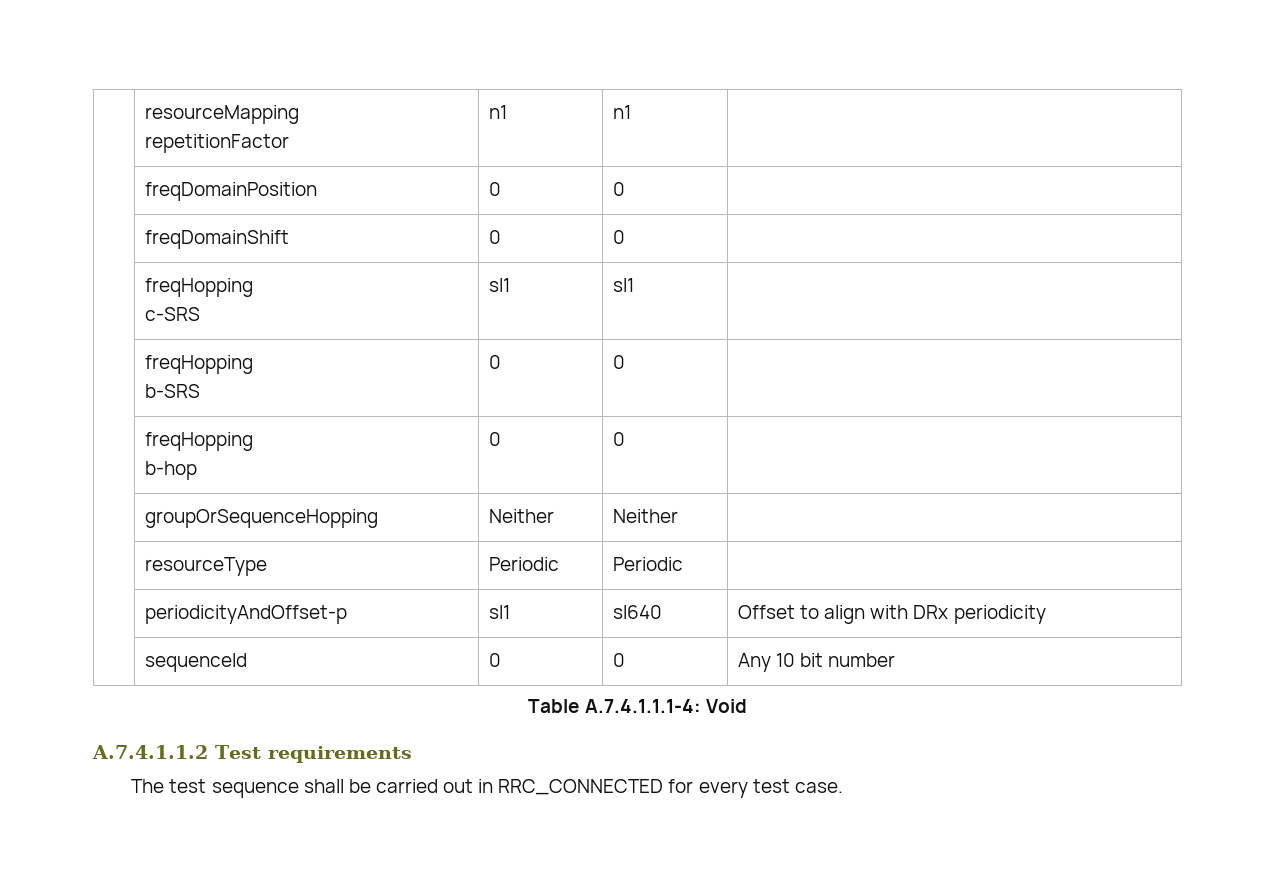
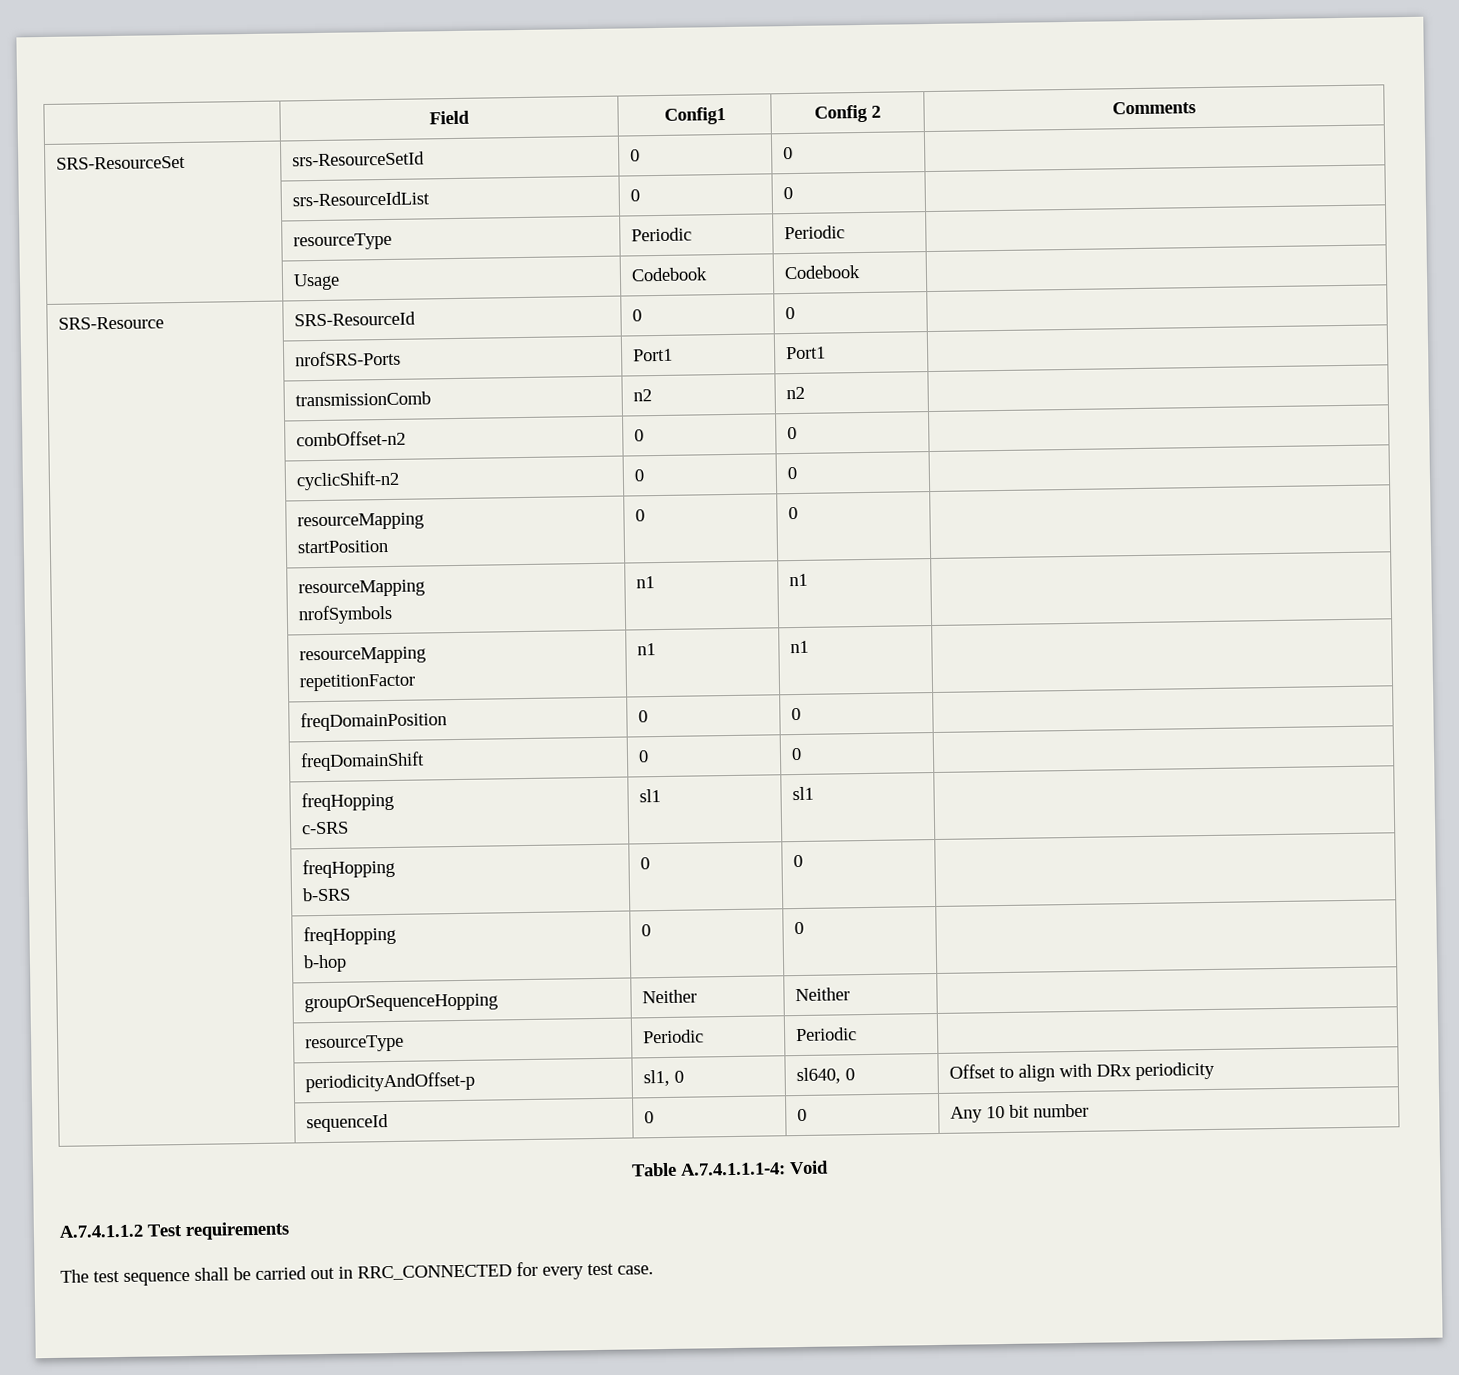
+ | Field | Config1 | Config 2 | Comments
+ SRS-ResourceSet | srs-ResourceSetId | 0 | 0 |
+ | srs-ResourceIdList | 0 | 0 |
+ | resourceType | Periodic | Periodic |
+ | Usage | Codebook | Codebook |
+ SRS-Resource | SRS-ResourceId | 0 | 0 |
+ | nrofSRS-Ports | Port1 | Port1 |
+ | transmissionComb | n2 | n2 |
+ | combOffset-n2 | 0 | 0 |
+ | cyclicShift-n2 | 0 | 0 |
+ | resourceMapping
+ startPosition | 0 | 0 |
+ | resourceMapping
+ nrofSymbols | n1 | n1 |
- | periodicityAndOffset-p | sl1 | sl640 | Offset to align with DRx periodicity
+ | periodicityAndOffset-p | sl1, 0 | sl640, 0 | Offset to align with DRx periodicity

